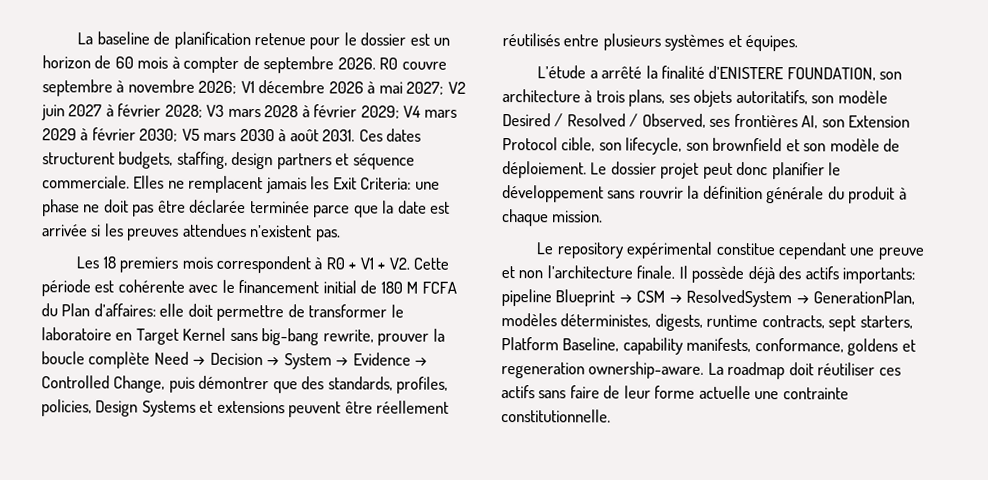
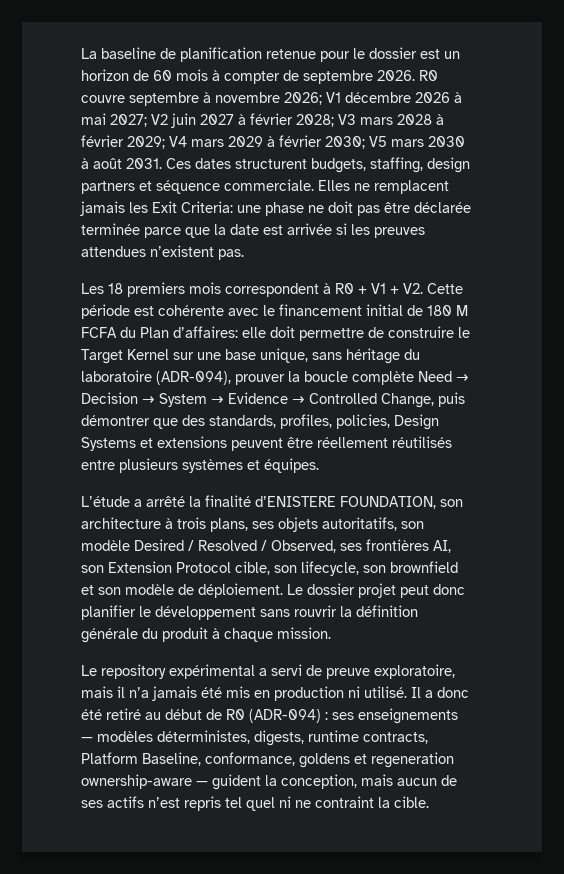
- elle doit permettre de transformer le laboratoire en Target Kernel sans big-bang rewrite, prouver la boucle complète Need → Decision → System → Evidence → Controlled Change, puis démontrer que des standards, profiles, policies, Design Systems et extensions peuvent être réellement réutilisés entre plusieurs systèmes et équipes.
+ elle doit permettre de construire le Target Kernel sur une base unique, sans héritage du laboratoire (ADR-094), prouver la boucle complète Need → Decision → System → Evidence → Controlled Change, puis démontrer que des standards, profiles, policies, Design Systems et extensions peuvent être réellement réutilisés entre plusieurs systèmes et équipes.
- Le repository expérimental constitue cependant une preuve et non l’architecture finale. Il possède déjà des actifs importants: pipeline Blueprint → CSM → ResolvedSystem → GenerationPlan, modèles déterministes, digests, runtime contracts, sept starters, Platform Baseline, capability manifests, conformance, goldens et regeneration ownership-aware. La roadmap doit réutiliser ces actifs sans faire de leur forme actuelle une contrainte constitutionnelle.
+ Le repository expérimental a servi de preuve exploratoire, mais il n’a jamais été mis en production ni utilisé. Il a donc été retiré au début de R0 (ADR-094) : ses enseignements — modèles déterministes, digests, runtime contracts, Platform Baseline, conformance, goldens et regeneration ownership-aware — guident la conception, mais aucun de ses actifs n’est repris tel quel ni ne contraint la cible.

